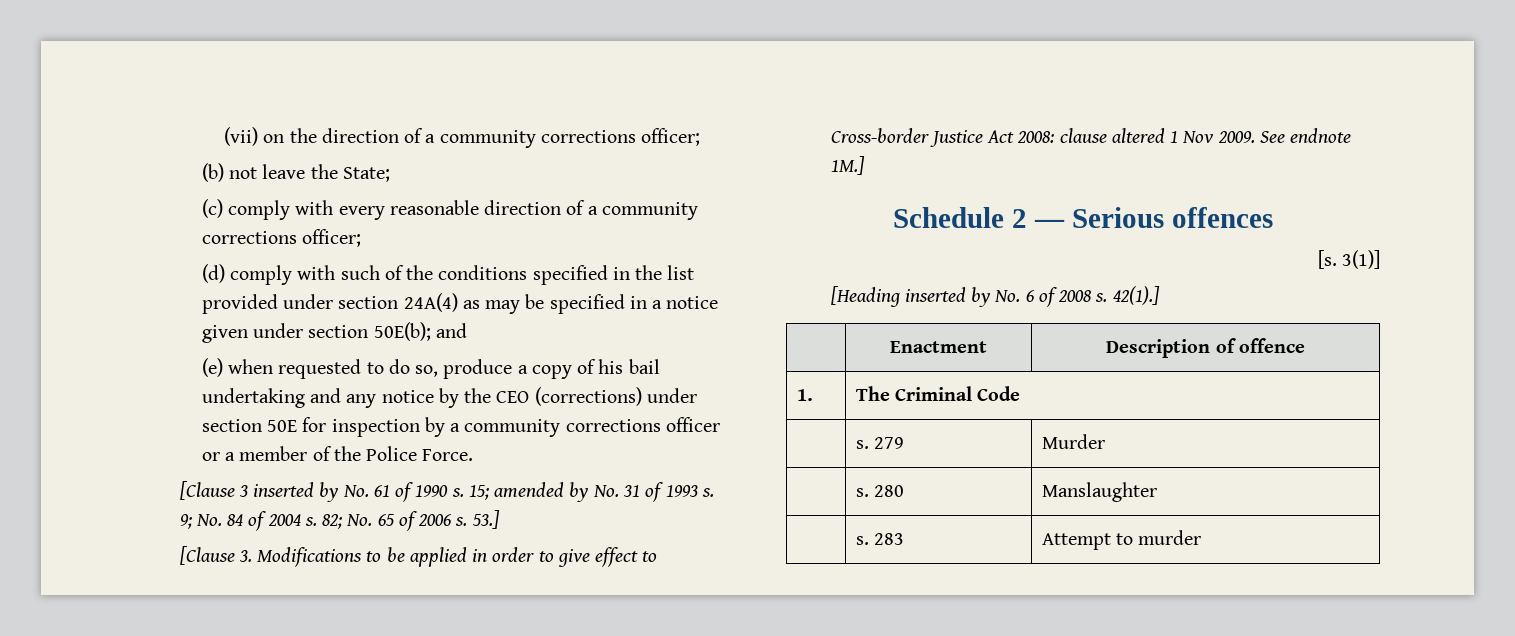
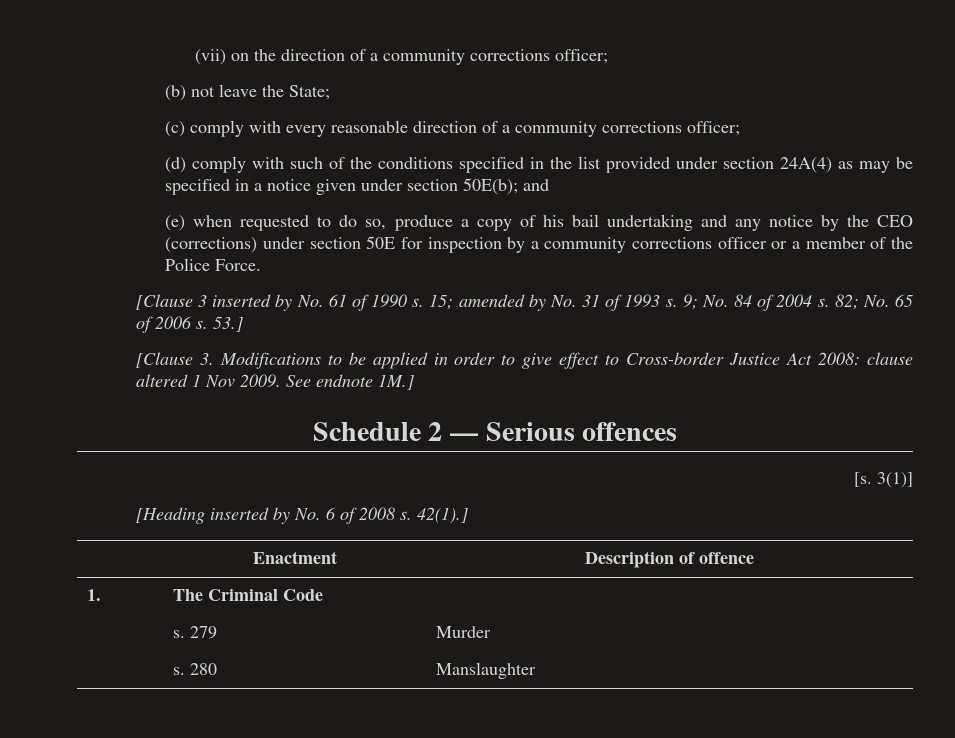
- | s. 283 | Attempt to murder

